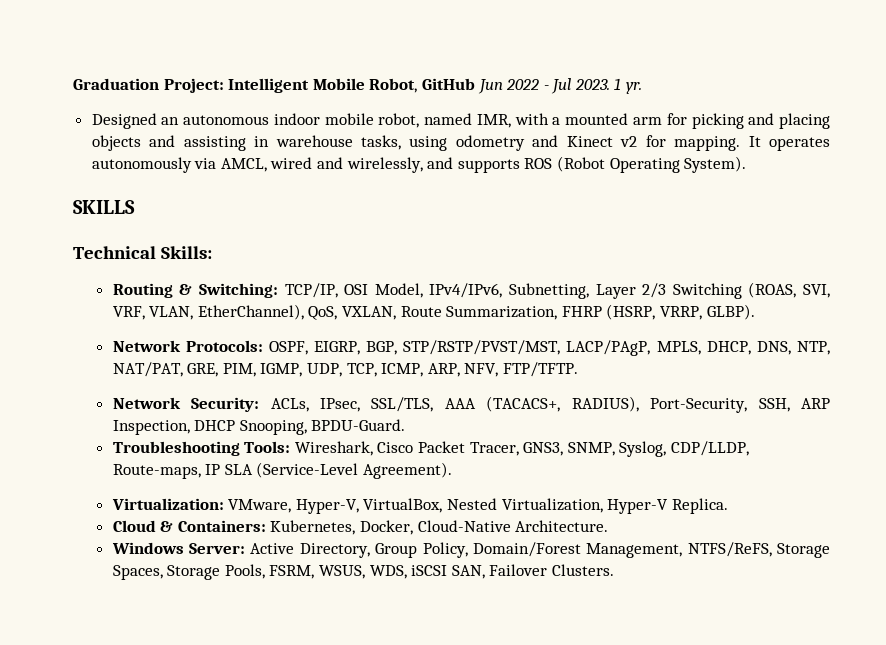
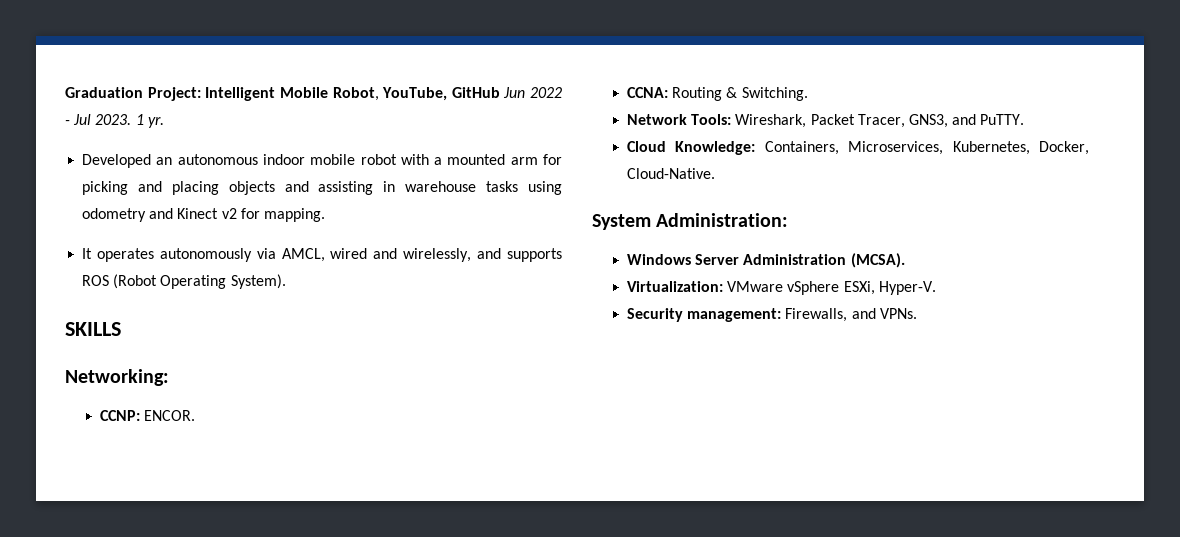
- Graduation Project: Intelligent Mobile Robot, GitHub Jun 2022 - Jul 2023.
+ Graduation Project: Intelligent Mobile Robot, YouTube, GitHub Jun 2022 - Jul 2023.
- Designed an autonomous indoor mobile robot, named IMR, with a mounted arm for picking and placing objects and assisting in warehouse tasks, using odometry and Kinect v2 for mapping. It operates autonomously via AMCL, wired and wirelessly, and supports ROS (Robot Operating System).
+ Developed an autonomous indoor mobile robot with a mounted arm for picking and placing objects and assisting in warehouse tasks using odometry and Kinect v2 for mapping.
+ It operates autonomously via AMCL, wired and wirelessly, and supports ROS (Robot Operating System).
- Technical Skills:
- Routing & Switching: TCP/IP, OSI Model, IPv4/IPv6, Subnetting, Layer 2/3 Switching (ROAS, SVI, VRF, VLAN, EtherChannel), QoS, VXLAN, Route Summarization, FHRP (HSRP, VRRP, GLBP).
- Network Protocols: OSPF, EIGRP, BGP, STP/RSTP/PVST/MST, LACP/PAgP, MPLS, DHCP, DNS, NTP, NAT/PAT, GRE, PIM, IGMP, UDP, TCP, ICMP, ARP, NFV, FTP/TFTP.
- Network Security: ACLs, IPsec, SSL/TLS, AAA (TACACS+, RADIUS), Port-Security, SSH, ARP Inspection, DHCP Snooping, BPDU-Guard.
- Troubleshooting Tools: Wireshark, Cisco Packet Tracer, GNS3, SNMP, Syslog, CDP/LLDP, Route-maps, IP SLA (Service-Level Agreement).
- Virtualization: VMware, Hyper-V, VirtualBox, Nested Virtualization, Hyper-V Replica.
- Cloud & Containers: Kubernetes, Docker, Cloud-Native Architecture.
- Windows Server: Active Directory, Group Policy, Domain/Forest Management, NTFS/ReFS, Storage Spaces, Storage Pools, FSRM, WSUS, WDS, iSCSI SAN, Failover Clusters.
+ Networking:
+ CCNP: ENCOR.
+ CCNA: Routing & Switching.
+ Network Tools: Wireshark, Packet Tracer, GNS3, and PuTTY.
+ Cloud Knowledge: Containers, Microservices, Kubernetes, Docker, Cloud-Native.
+ System Administration:
+ Windows Server Administration (MCSA).
+ Virtualization: VMware vSphere ESXi, Hyper-V.
+ Security management: Firewalls, and VPNs.

